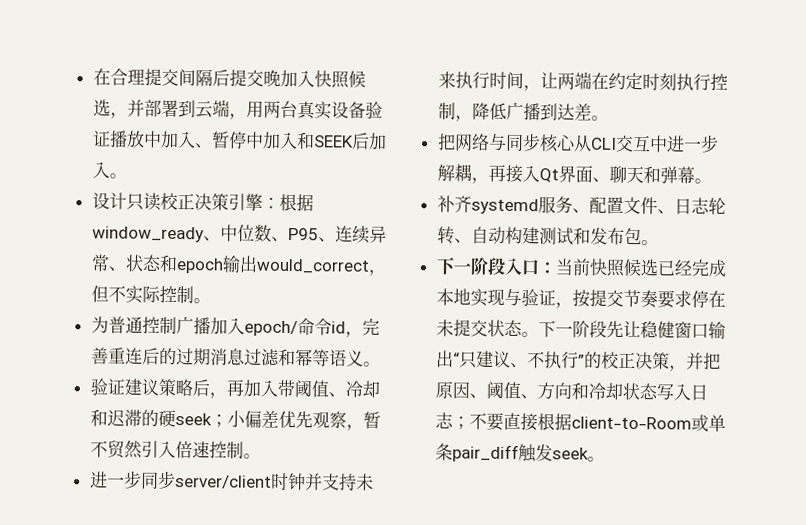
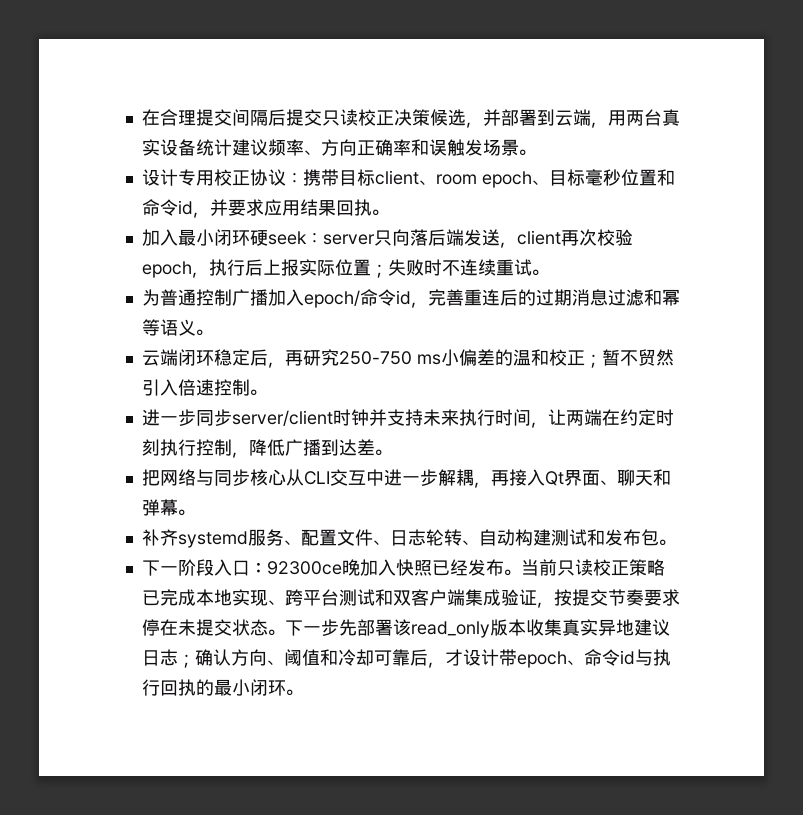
- 在合理提交间隔后提交晚加入快照候选，并部署到云端，用两台真实设备验证播放中加入、暂停中加入和SEEK后加入。
- 设计只读校正决策引擎：根据window_ready、中位数、P95、连续异常、状态和epoch输出would_correct，但不实际控制。
+ 在合理提交间隔后提交只读校正决策候选，并部署到云端，用两台真实设备统计建议频率、方向正确率和误触发场景。
+ 设计专用校正协议：携带目标client、room epoch、目标毫秒位置和命令id，并要求应用结果回执。
+ 加入最小闭环硬seek：server只向落后端发送，client再次校验epoch，执行后上报实际位置；失败时不连续重试。
- 验证建议策略后，再加入带阈值、冷却和迟滞的硬seek；小偏差优先观察，暂不贸然引入倍速控制。
+ 云端闭环稳定后，再研究250-750 ms小偏差的温和校正；暂不贸然引入倍速控制。
- 下一阶段入口：当前快照候选已经完成本地实现与验证，按提交节奏要求停在未提交状态。
+ 下一阶段入口：92300ce晚加入快照已经发布。当前只读校正策略已完成本地实现、跨平台测试和双客户端集成验证，按提交节奏要求停在未提交状态。
- 下一阶段先让稳健窗口输出“只建议、不执行”的校正决策，并把原因、阈值、方向和冷却状态写入日志；不要直接根据client-to-Room或单条pair_diff触发seek。
+ 下一步先部署该read_only版本收集真实异地建议日志；确认方向、阈值和冷却可靠后，才设计带epoch、命令id与执行回执的最小闭环。

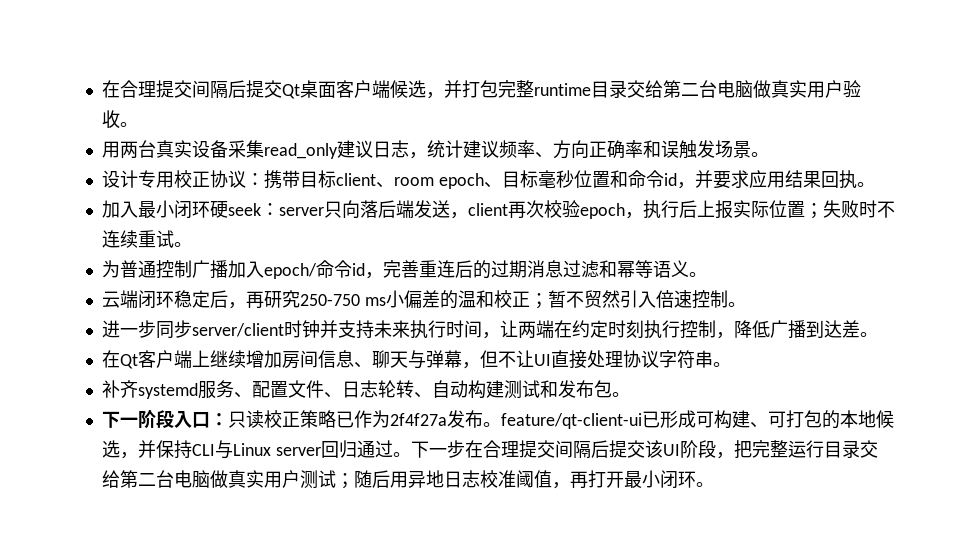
- 在合理提交间隔后提交只读校正决策候选，并部署到云端，用两台真实设备统计建议频率、方向正确率和误触发场景。
+ 在合理提交间隔后提交Qt桌面客户端候选，并打包完整runtime目录交给第二台电脑做真实用户验收。
+ 用两台真实设备采集read_only建议日志，统计建议频率、方向正确率和误触发场景。
- 把网络与同步核心从CLI交互中进一步解耦，再接入Qt界面、聊天和弹幕。
+ 在Qt客户端上继续增加房间信息、聊天与弹幕，但不让UI直接处理协议字符串。
- 下一阶段入口：92300ce晚加入快照已经发布。当前只读校正策略已完成本地实现、跨平台测试和双客户端集成验证，按提交节奏要求停在未提交状态。下一步先部署该read_only版本收集真实异地建议日志；确认方向、阈值和冷却可靠后，才设计带epoch、命令id与执行回执的最小闭环。
+ 下一阶段入口：只读校正策略已作为2f4f27a发布。feature/qt-client-ui已形成可构建、可打包的本地候选，并保持CLI与Linux server回归通过。下一步在合理提交间隔后提交该UI阶段，把完整运行目录交给第二台电脑做真实用户测试；随后用异地日志校准阈值，再打开最小闭环。

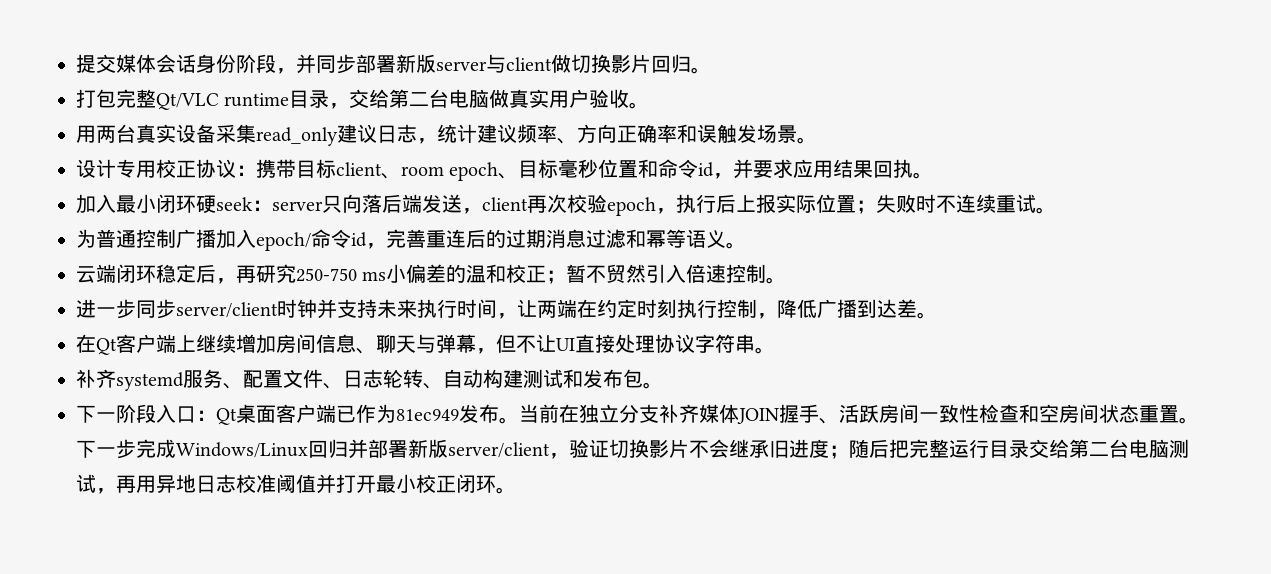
- 在合理提交间隔后提交Qt桌面客户端候选，并打包完整runtime目录交给第二台电脑做真实用户验收。
+ 提交媒体会话身份阶段，并同步部署新版server与client做切换影片回归。
+ 打包完整Qt/VLC runtime目录，交给第二台电脑做真实用户验收。
- 下一阶段入口：只读校正策略已作为2f4f27a发布。feature/qt-client-ui已形成可构建、可打包的本地候选，并保持CLI与Linux server回归通过。下一步在合理提交间隔后提交该UI阶段，把完整运行目录交给第二台电脑做真实用户测试；随后用异地日志校准阈值，再打开最小闭环。
+ 下一阶段入口：Qt桌面客户端已作为81ec949发布。当前在独立分支补齐媒体JOIN握手、活跃房间一致性检查和空房间状态重置。下一步完成Windows/Linux回归并部署新版server/client，验证切换影片不会继承旧进度；随后把完整运行目录交给第二台电脑测试，再用异地日志校准阈值并打开最小校正闭环。

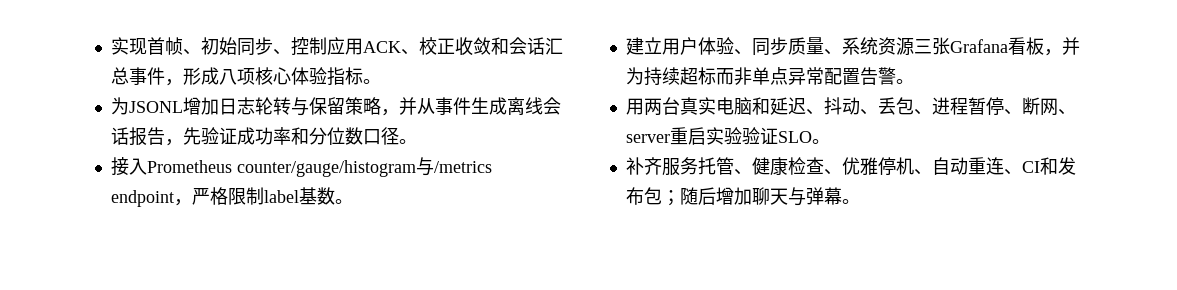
- 提交媒体会话身份阶段，并同步部署新版server与client做切换影片回归。
- 打包完整Qt/VLC runtime目录，交给第二台电脑做真实用户验收。
- 用两台真实设备采集read_only建议日志，统计建议频率、方向正确率和误触发场景。
- 设计专用校正协议：携带目标client、room epoch、目标毫秒位置和命令id，并要求应用结果回执。
- 加入最小闭环硬seek：server只向落后端发送，client再次校验epoch，执行后上报实际位置；失败时不连续重试。
- 为普通控制广播加入epoch/命令id，完善重连后的过期消息过滤和幂等语义。
- 云端闭环稳定后，再研究250-750 ms小偏差的温和校正；暂不贸然引入倍速控制。
- 进一步同步server/client时钟并支持未来执行时间，让两端在约定时刻执行控制，降低广播到达差。
- 在Qt客户端上继续增加房间信息、聊天与弹幕，但不让UI直接处理协议字符串。
- 补齐systemd服务、配置文件、日志轮转、自动构建测试和发布包。
- 下一阶段入口：Qt桌面客户端已作为81ec949发布。当前在独立分支补齐媒体JOIN握手、活跃房间一致性检查和空房间状态重置。下一步完成Windows/Linux回归并部署新版server/client，验证切换影片不会继承旧进度；随后把完整运行目录交给第二台电脑测试，再用异地日志校准阈值并打开最小校正闭环。
+ 实现首帧、初始同步、控制应用ACK、校正收敛和会话汇总事件，形成八项核心体验指标。
+ 为JSONL增加日志轮转与保留策略，并从事件生成离线会话报告，先验证成功率和分位数口径。
+ 接入Prometheus counter/gauge/histogram与/metrics endpoint，严格限制label基数。
+ 建立用户体验、同步质量、系统资源三张Grafana看板，并为持续超标而非单点异常配置告警。
+ 用两台真实电脑和延迟、抖动、丢包、进程暂停、断网、server重启实验验证SLO。
+ 补齐服务托管、健康检查、优雅停机、自动重连、CI和发布包；随后增加聊天与弹幕。

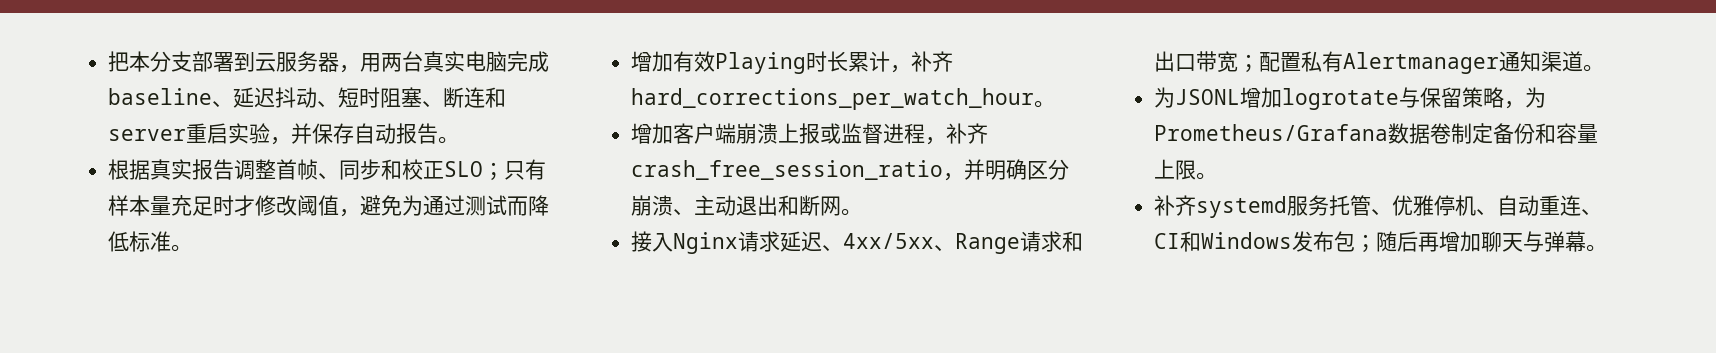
- 实现首帧、初始同步、控制应用ACK、校正收敛和会话汇总事件，形成八项核心体验指标。
- 为JSONL增加日志轮转与保留策略，并从事件生成离线会话报告，先验证成功率和分位数口径。
- 接入Prometheus counter/gauge/histogram与/metrics endpoint，严格限制label基数。
- 建立用户体验、同步质量、系统资源三张Grafana看板，并为持续超标而非单点异常配置告警。
- 用两台真实电脑和延迟、抖动、丢包、进程暂停、断网、server重启实验验证SLO。
+ 把本分支部署到云服务器，用两台真实电脑完成baseline、延迟抖动、短时阻塞、断连和server重启实验，并保存自动报告。
+ 根据真实报告调整首帧、同步和校正SLO；只有样本量充足时才修改阈值，避免为通过测试而降低标准。
+ 增加有效Playing时长累计，补齐hard_corrections_per_watch_hour。
+ 增加客户端崩溃上报或监督进程，补齐crash_free_session_ratio，并明确区分崩溃、主动退出和断网。
+ 接入Nginx请求延迟、4xx/5xx、Range请求和出口带宽；配置私有Alertmanager通知渠道。
+ 为JSONL增加logrotate与保留策略，为Prometheus/Grafana数据卷制定备份和容量上限。
- 补齐服务托管、健康检查、优雅停机、自动重连、CI和发布包；随后增加聊天与弹幕。
+ 补齐systemd服务托管、优雅停机、自动重连、CI和Windows发布包；随后再增加聊天与弹幕。

